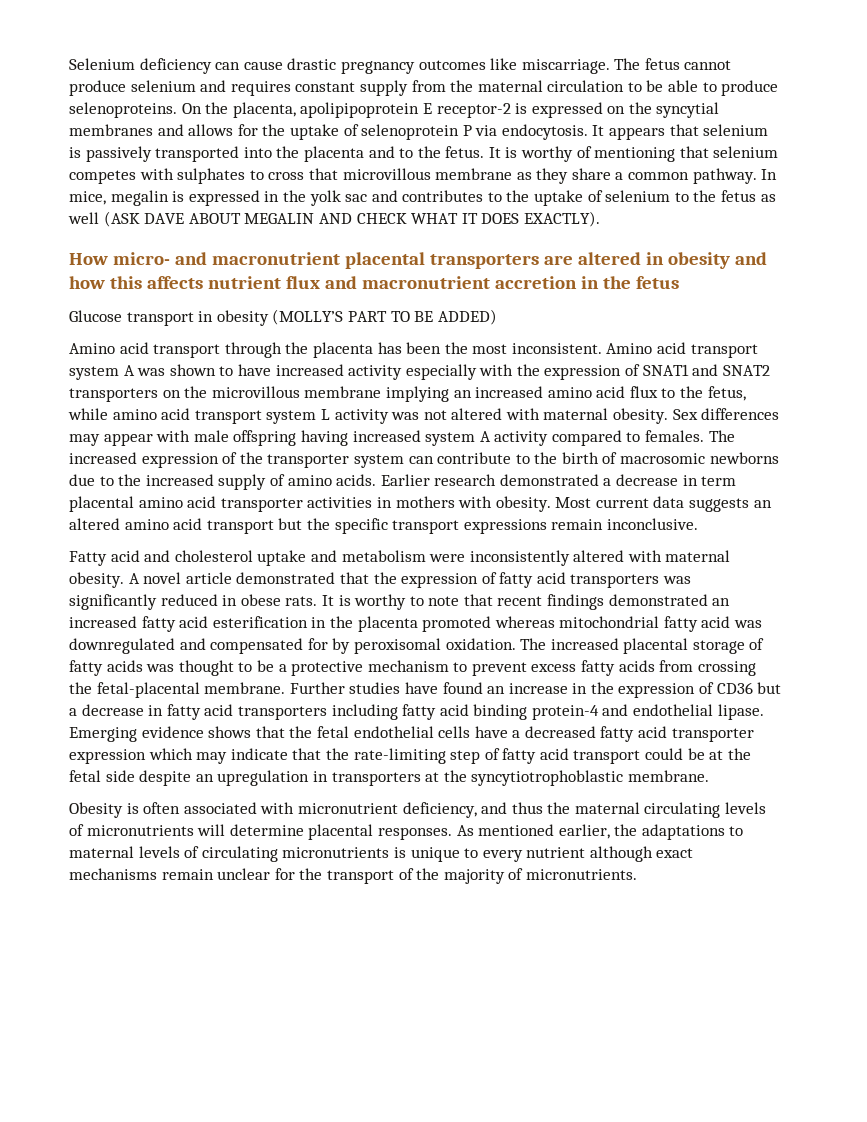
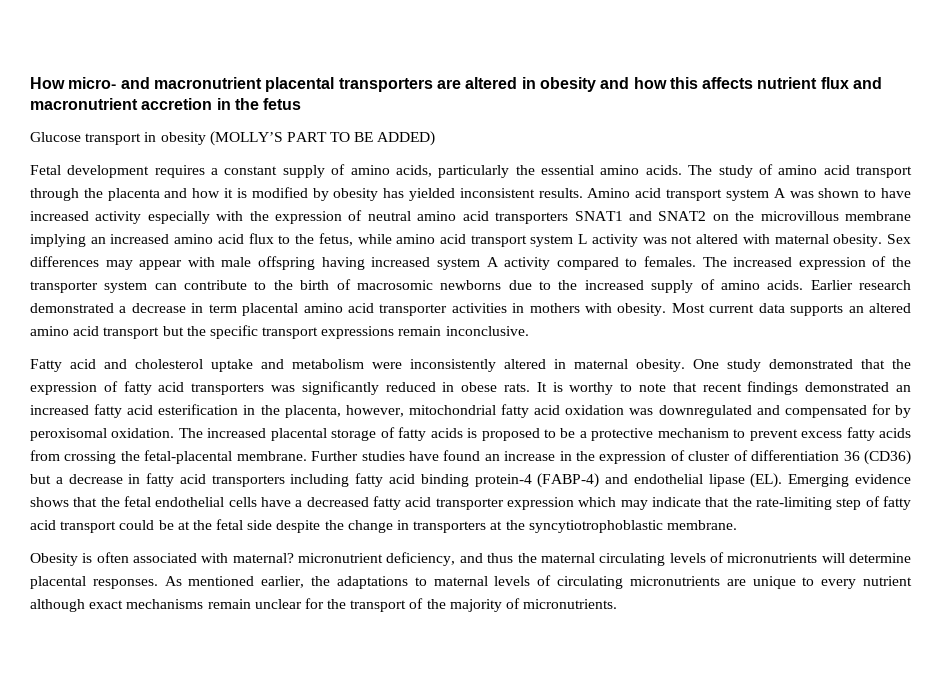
- Selenium deficiency can cause drastic pregnancy outcomes like miscarriage. The fetus cannot produce selenium and requires constant supply from the maternal circulation to be able to produce selenoproteins. On the placenta, apolipipoprotein E receptor-2 is expressed on the syncytial membranes and allows for the uptake of selenoprotein P via endocytosis. It appears that selenium is passively transported into the placenta and to the fetus. It is worthy of mentioning that selenium competes with sulphates to cross that microvillous membrane as they share a common pathway. In mice, megalin is expressed in the yolk sac and contributes to the uptake of selenium to the fetus as well (ASK DAVE ABOUT MEGALIN AND CHECK WHAT IT DOES EXACTLY).
- Amino acid transport through the placenta has been the most inconsistent.
+ Fetal development requires a constant supply of amino acids, particularly the essential amino acids. The study of amino acid transport through the placenta and how it is modified by obesity has yielded inconsistent results.
- Amino acid transport system A was shown to have increased activity especially with the expression of SNAT1 and SNAT2 transporters on the microvillous membrane implying an increased amino acid flux to the fetus, while amino acid transport system L activity was not altered with maternal obesity.
+ Amino acid transport system A was shown to have increased activity especially with the expression of neutral amino acid transporters SNAT1 and SNAT2 on the microvillous membrane implying an increased amino acid flux to the fetus, while amino acid transport system L activity was not altered with maternal obesity.
- Most current data suggests an altered amino acid transport but the specific transport expressions remain inconclusive.
+ Most current data supports an altered amino acid transport but the specific transport expressions remain inconclusive.
- Fatty acid and cholesterol uptake and metabolism were inconsistently altered with maternal obesity. A novel article demonstrated that the expression of fatty acid transporters was significantly reduced in obese rats.
+ Fatty acid and cholesterol uptake and metabolism were inconsistently altered in maternal obesity. One study demonstrated that the expression of fatty acid transporters was significantly reduced in obese rats.
- It is worthy to note that recent findings demonstrated an increased fatty acid esterification in the placenta promoted whereas mitochondrial fatty acid was downregulated and compensated for by peroxisomal oxidation.
+ It is worthy to note that recent findings demonstrated an increased fatty acid esterification in the placenta, however, mitochondrial fatty acid oxidation was downregulated and compensated for by peroxisomal oxidation.
- The increased placental storage of fatty acids was thought to be a protective mechanism to prevent excess fatty acids from crossing the fetal-placental membrane.
+ The increased placental storage of fatty acids is proposed to be a protective mechanism to prevent excess fatty acids from crossing the fetal-placental membrane.
- Further studies have found an increase in the expression of CD36 but a decrease in fatty acid transporters including fatty acid binding protein-4 and endothelial lipase. Emerging evidence shows that the fetal endothelial cells have a decreased fatty acid transporter expression which may indicate that the rate-limiting step of fatty acid transport could be at the fetal side despite an upregulation in transporters at the syncytiotrophoblastic membrane.
+ Further studies have found an increase in the expression of cluster of differentiation 36 (CD36) but a decrease in fatty acid transporters including fatty acid binding protein-4 (FABP-4) and endothelial lipase (EL). Emerging evidence shows that the fetal endothelial cells have a decreased fatty acid transporter expression which may indicate that the rate-limiting step of fatty acid transport could be at the fetal side despite the change in transporters at the syncytiotrophoblastic membrane.
- Obesity is often associated with micronutrient deficiency, and thus the maternal circulating levels of micronutrients will determine placental responses.
+ Obesity is often associated with maternal? micronutrient deficiency, and thus the maternal circulating levels of micronutrients will determine placental responses.
- As mentioned earlier, the adaptations to maternal levels of circulating micronutrients is unique to every nutrient although exact mechanisms remain unclear for the transport of the majority of micronutrients.
+ As mentioned earlier, the adaptations to maternal levels of circulating micronutrients are unique to every nutrient although exact mechanisms remain unclear for the transport of the majority of micronutrients.

